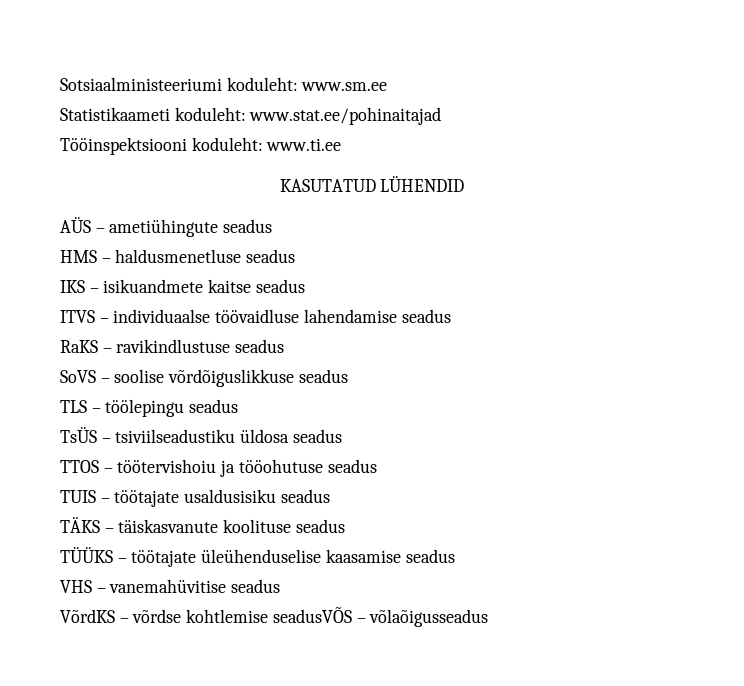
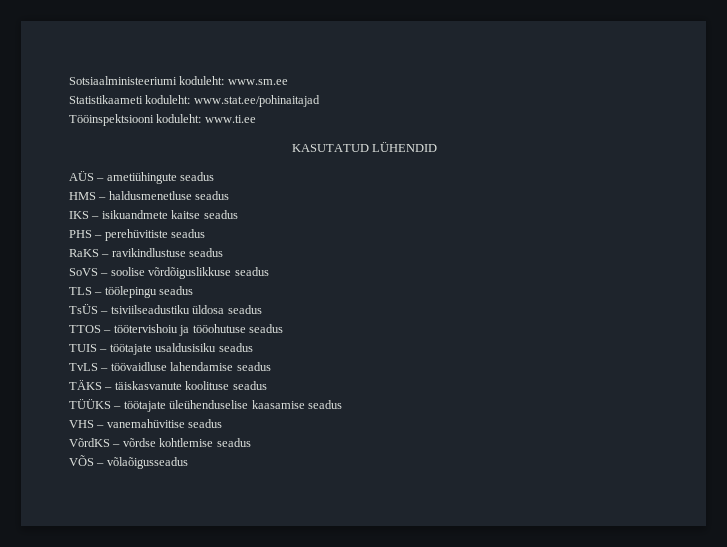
- ITVS – individuaalse töövaidluse lahendamise seadus
+ PHS – perehüvitiste seadus
+ TvLS – töövaidluse lahendamise seadus
- VõrdKS – võrdse kohtlemise seadusVÕS – võlaõigusseadus
+ VõrdKS – võrdse kohtlemise seadus
+ VÕS – võlaõigusseadus

